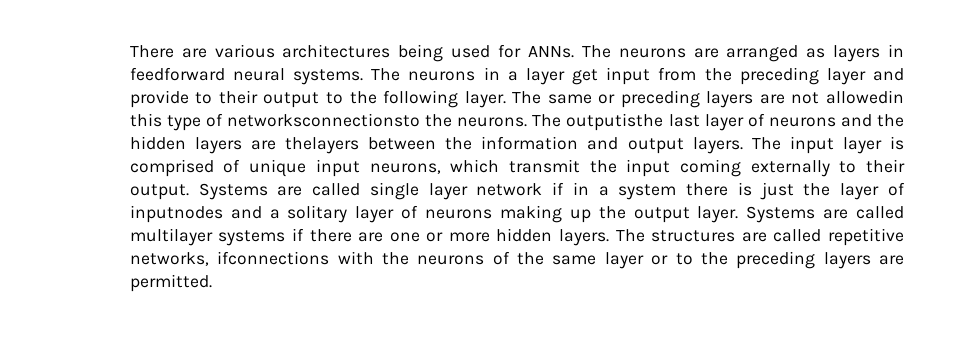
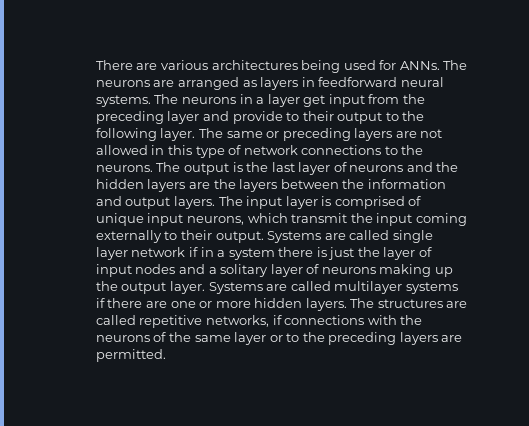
- The same or preceding layers are not allowedin this type of networksconnectionsto the neurons. The outputisthe last layer of neurons and the hidden layers are thelayers between the information and output layers.
+ The same or preceding layers are not allowed in this type of network connections to the neurons. The output is the last layer of neurons and the hidden layers are the layers between the information and output layers.
- Systems are called single layer network if in a system there is just the layer of inputnodes and a solitary layer of neurons making up the output layer.
+ Systems are called single layer network if in a system there is just the layer of input nodes and a solitary layer of neurons making up the output layer.
- The structures are called repetitive networks, ifconnections with the neurons of the same layer or to the preceding layers are permitted.
+ The structures are called repetitive networks, if connections with the neurons of the same layer or to the preceding layers are permitted.

